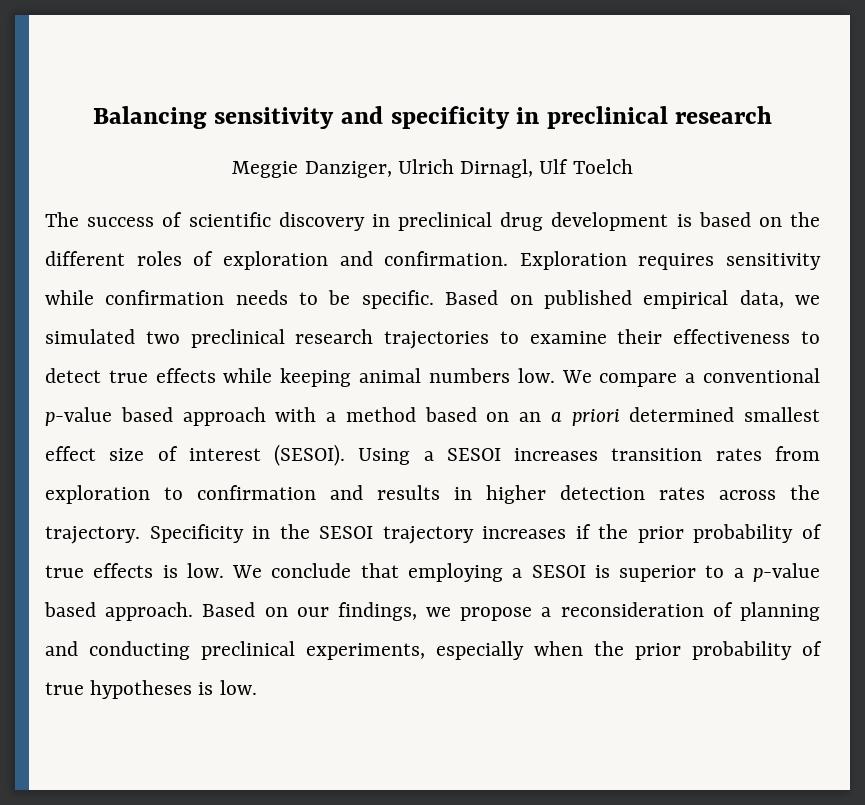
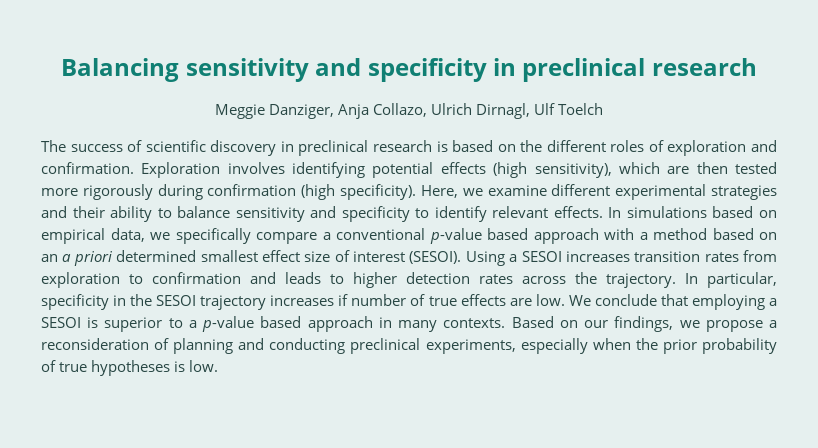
- Meggie Danziger, Ulrich Dirnagl, Ulf Toelch
+ Meggie Danziger, Anja Collazo, Ulrich Dirnagl, Ulf Toelch
- The success of scientific discovery in preclinical drug development is based on the different roles of exploration and confirmation.
+ The success of scientific discovery in preclinical research is based on the different roles of exploration and confirmation.
- Exploration requires sensitivity while confirmation needs to be specific. Based on published empirical data, we simulated two preclinical research trajectories to examine their effectiveness to detect true effects while keeping animal numbers low. We compare a conventional p-value based approach with a method based on an a priori determined smallest effect size of interest (SESOI).
+ Exploration involves identifying potential effects (high sensitivity), which are then tested more rigorously during confirmation (high specificity). Here, we examine different experimental strategies and their ability to balance sensitivity and specificity to identify relevant effects. In simulations based on empirical data, we specifically compare a conventional p-value based approach with a method based on an a priori determined smallest effect size of interest (SESOI).
- Using a SESOI increases transition rates from exploration to confirmation and results in higher detection rates across the trajectory.
+ Using a SESOI increases transition rates from exploration to confirmation and leads to higher detection rates across the trajectory.
- Specificity in the SESOI trajectory increases if the prior probability of true effects is low.
+ In particular, specificity in the SESOI trajectory increases if number of true effects are low.
- We conclude that employing a SESOI is superior to a p-value based approach.
+ We conclude that employing a SESOI is superior to a p-value based approach in many contexts.

